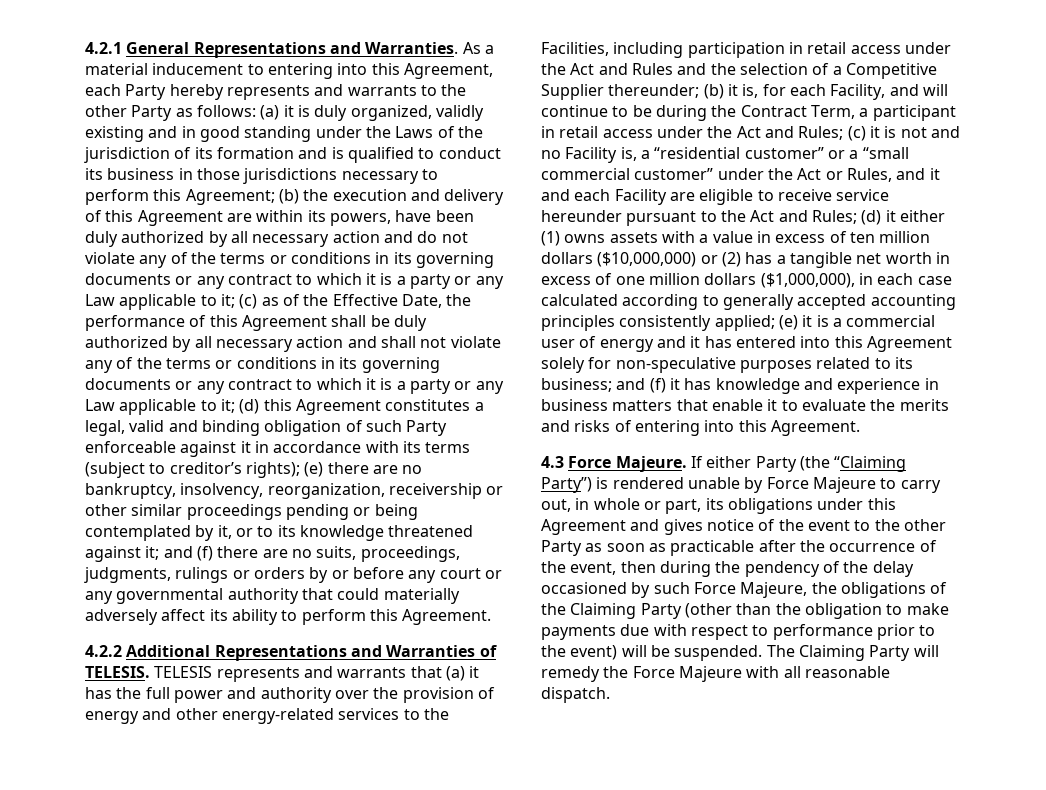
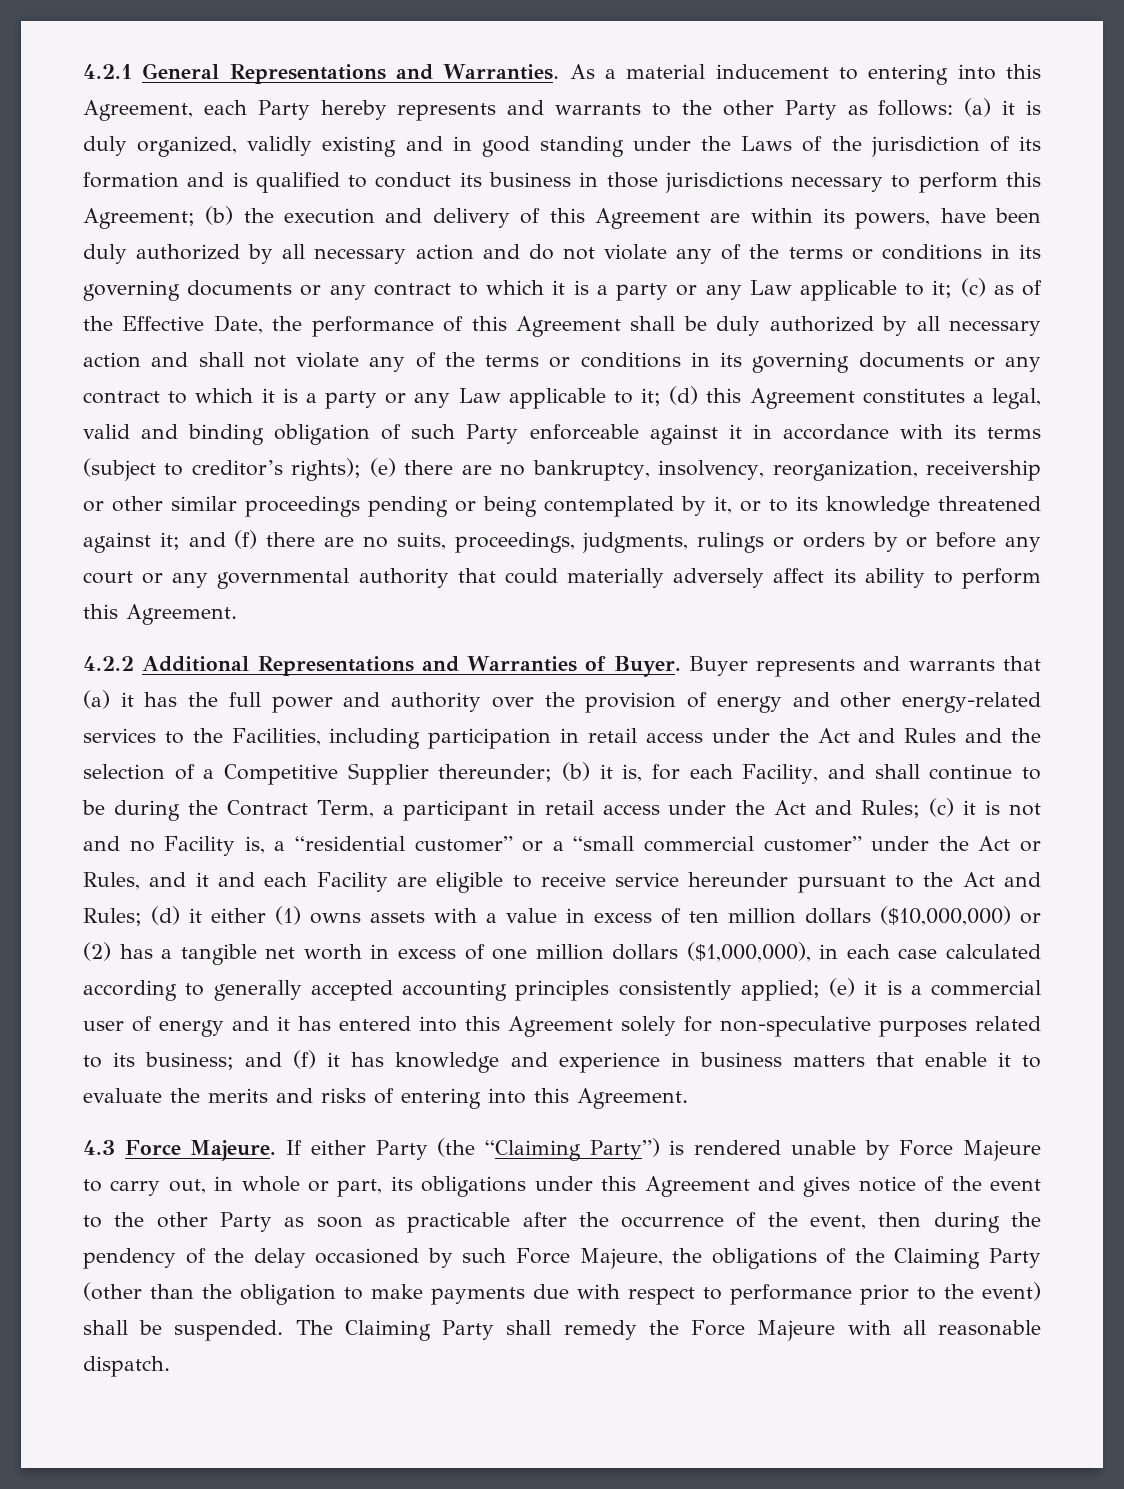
- 4.2.2 Additional Representations and Warranties of TELESIS. TELESIS represents and warrants that (a) it has the full power and authority over the provision of energy and other energy-related services to the Facilities, including participation in retail access under the Act and Rules and the selection of a Competitive Supplier thereunder;
+ 4.2.2 Additional Representations and Warranties of Buyer. Buyer represents and warrants that (a) it has the full power and authority over the provision of energy and other energy-related services to the Facilities, including participation in retail access under the Act and Rules and the selection of a Competitive Supplier thereunder;
- (b) it is, for each Facility, and will continue to be during the Contract Term, a participant in retail access under the Act and Rules;
+ (b) it is, for each Facility, and shall continue to be during the Contract Term, a participant in retail access under the Act and Rules;
- If either Party (the “Claiming Party”) is rendered unable by Force Majeure to carry out, in whole or part, its obligations under this Agreement and gives notice of the event to the other Party as soon as practicable after the occurrence of the event, then during the pendency of the delay occasioned by such Force Majeure, the obligations of the Claiming Party (other than the obligation to make payments due with respect to performance prior to the event) will be suspended.
+ If either Party (the “Claiming Party”) is rendered unable by Force Majeure to carry out, in whole or part, its obligations under this Agreement and gives notice of the event to the other Party as soon as practicable after the occurrence of the event, then during the pendency of the delay occasioned by such Force Majeure, the obligations of the Claiming Party (other than the obligation to make payments due with respect to performance prior to the event) shall be suspended.
- The Claiming Party will remedy the Force Majeure with all reasonable dispatch.
+ The Claiming Party shall remedy the Force Majeure with all reasonable dispatch.

